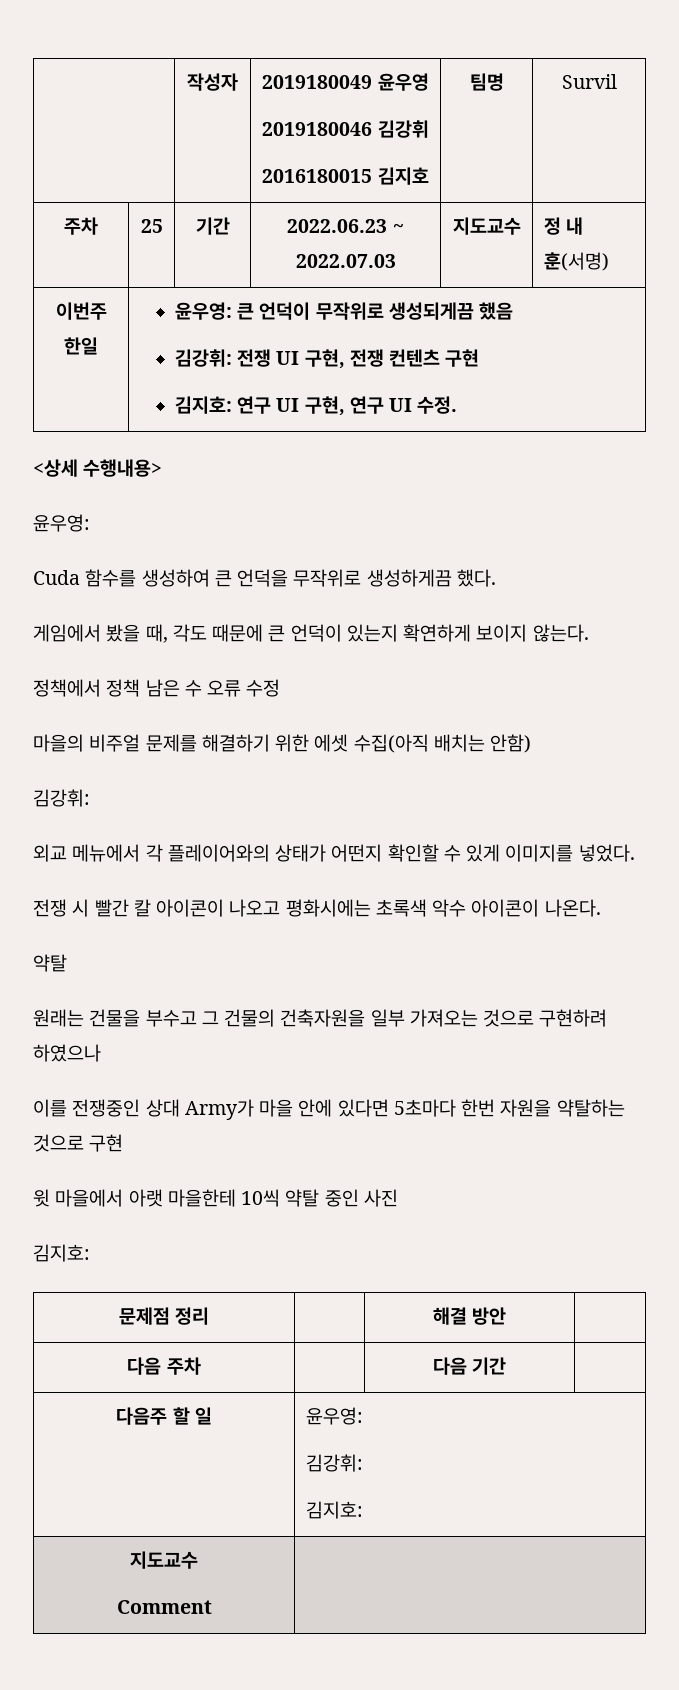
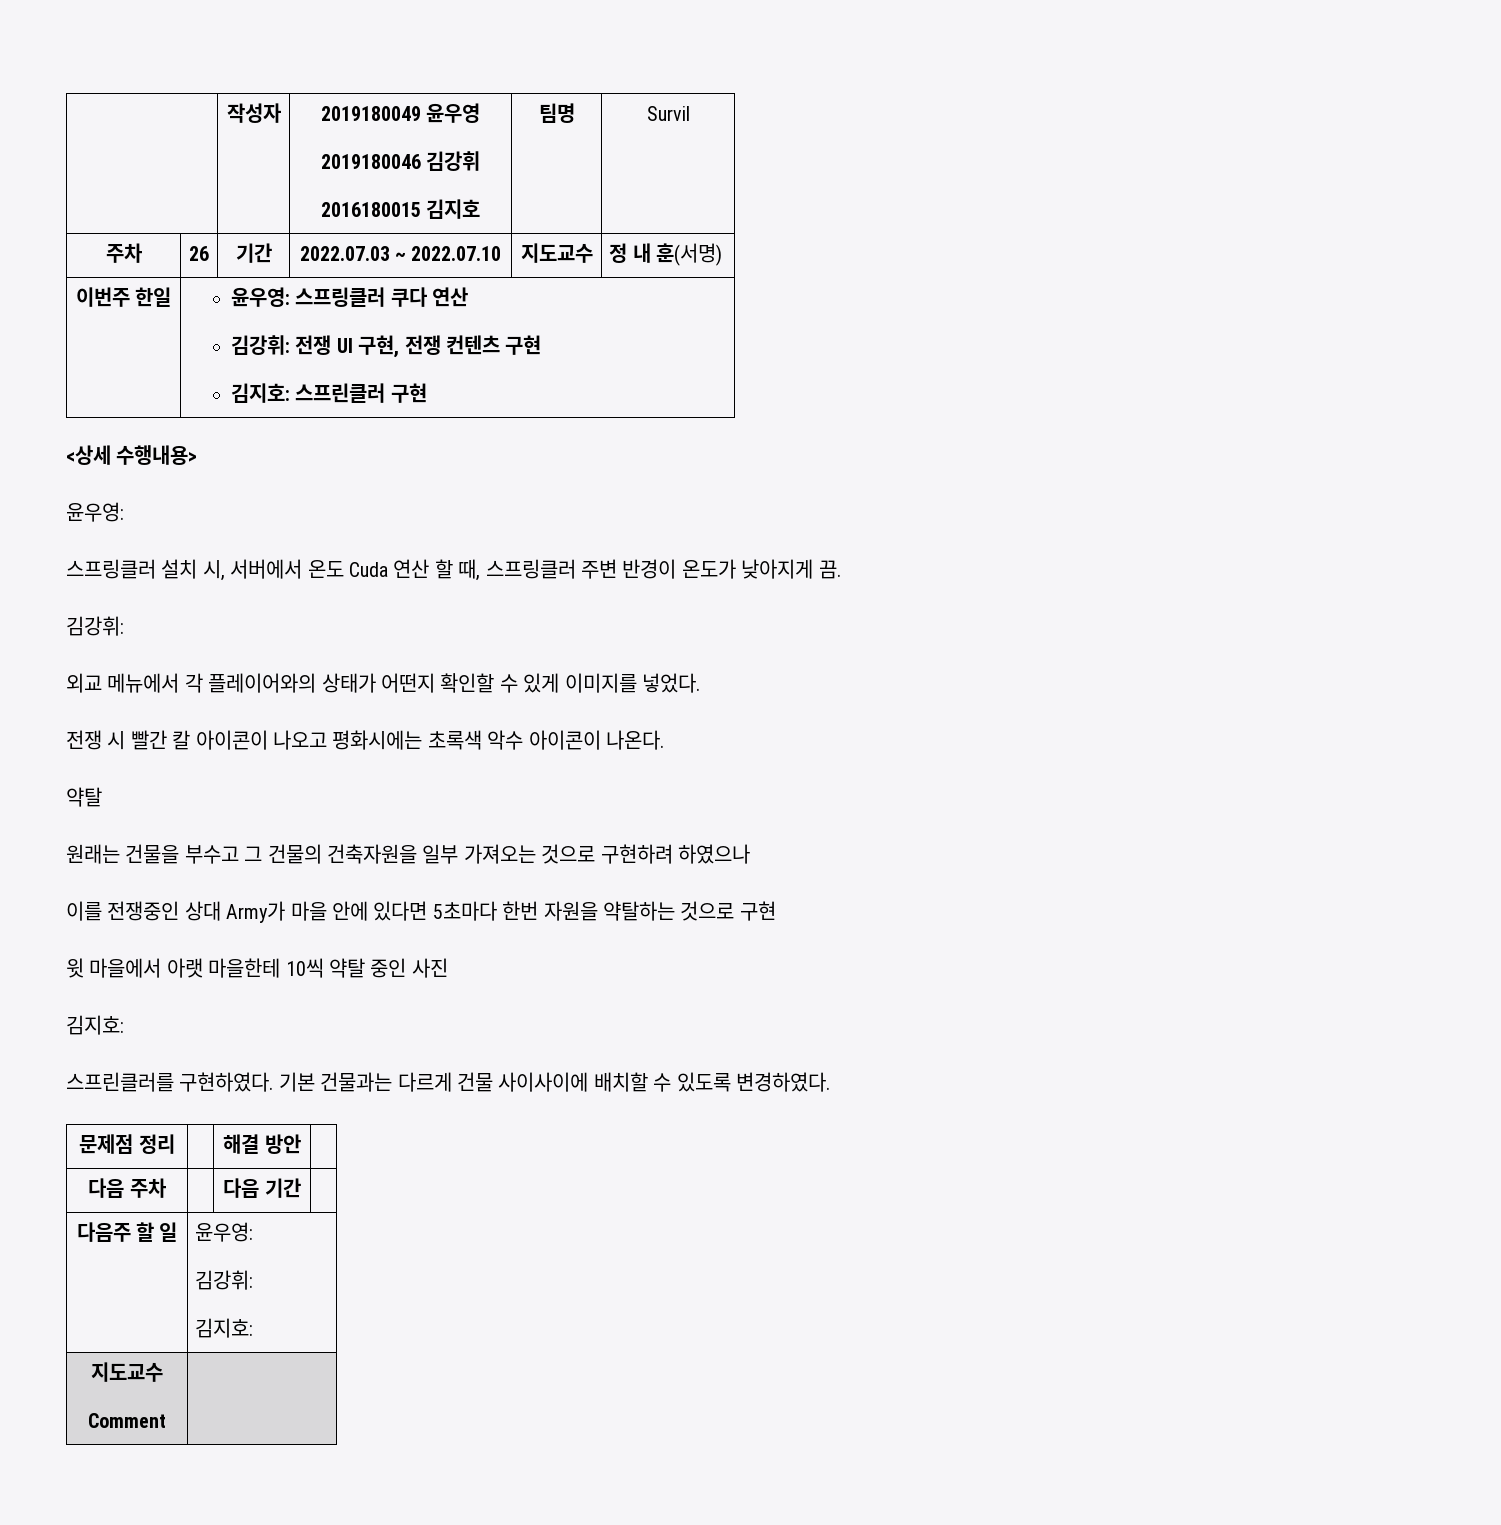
- 주차 | 25 | 기간 | 2022.06.23 ~ 2022.07.03 | 지도교수 | 정 내 훈(서명)
+ 주차 | 26 | 기간 | 2022.07.03 ~ 2022.07.10 | 지도교수 | 정 내 훈(서명)
- 이번주 한일 | 윤우영: 큰 언덕이 무작위로 생성되게끔 했음
+ 이번주 한일 | 윤우영: 스프링클러 쿠다 연산
  김강휘: 전쟁 UI 구현, 전쟁 컨텐츠 구현
- 김지호: 연구 UI 구현, 연구 UI 수정.
+ 김지호: 스프린클러 구현
  <상세 수행내용>
  윤우영:
- Cuda 함수를 생성하여 큰 언덕을 무작위로 생성하게끔 했다.
- 게임에서 봤을 때, 각도 때문에 큰 언덕이 있는지 확연하게 보이지 않는다.
- 정책에서 정책 남은 수 오류 수정
- 마을의 비주얼 문제를 해결하기 위한 에셋 수집(아직 배치는 안함)
+ 스프링클러 설치 시, 서버에서 온도 Cuda 연산 할 때, 스프링클러 주변 반경이 온도가 낮아지게 끔.
+ 스프린클러를 구현하였다. 기본 건물과는 다르게 건물 사이사이에 배치할 수 있도록 변경하였다.

